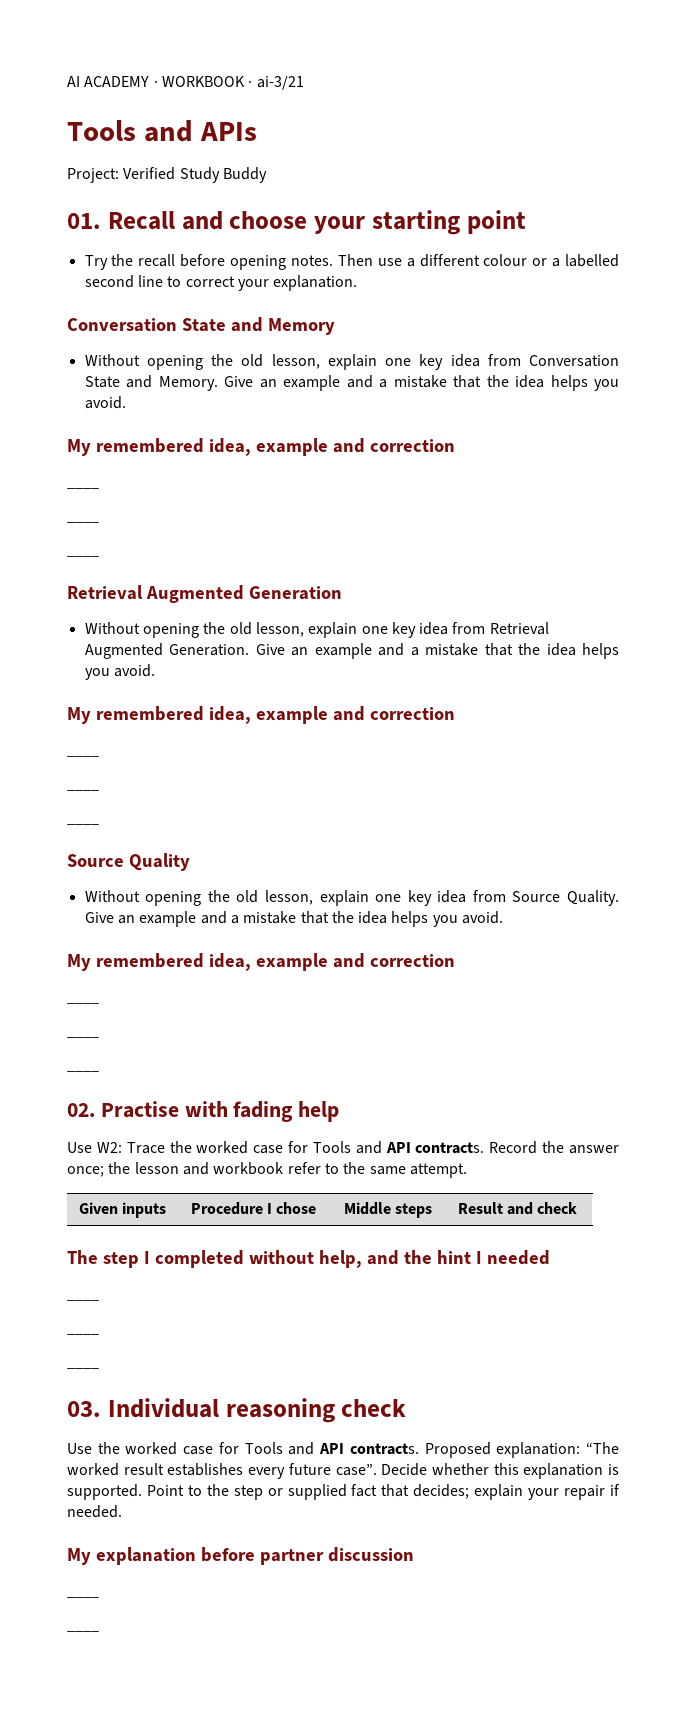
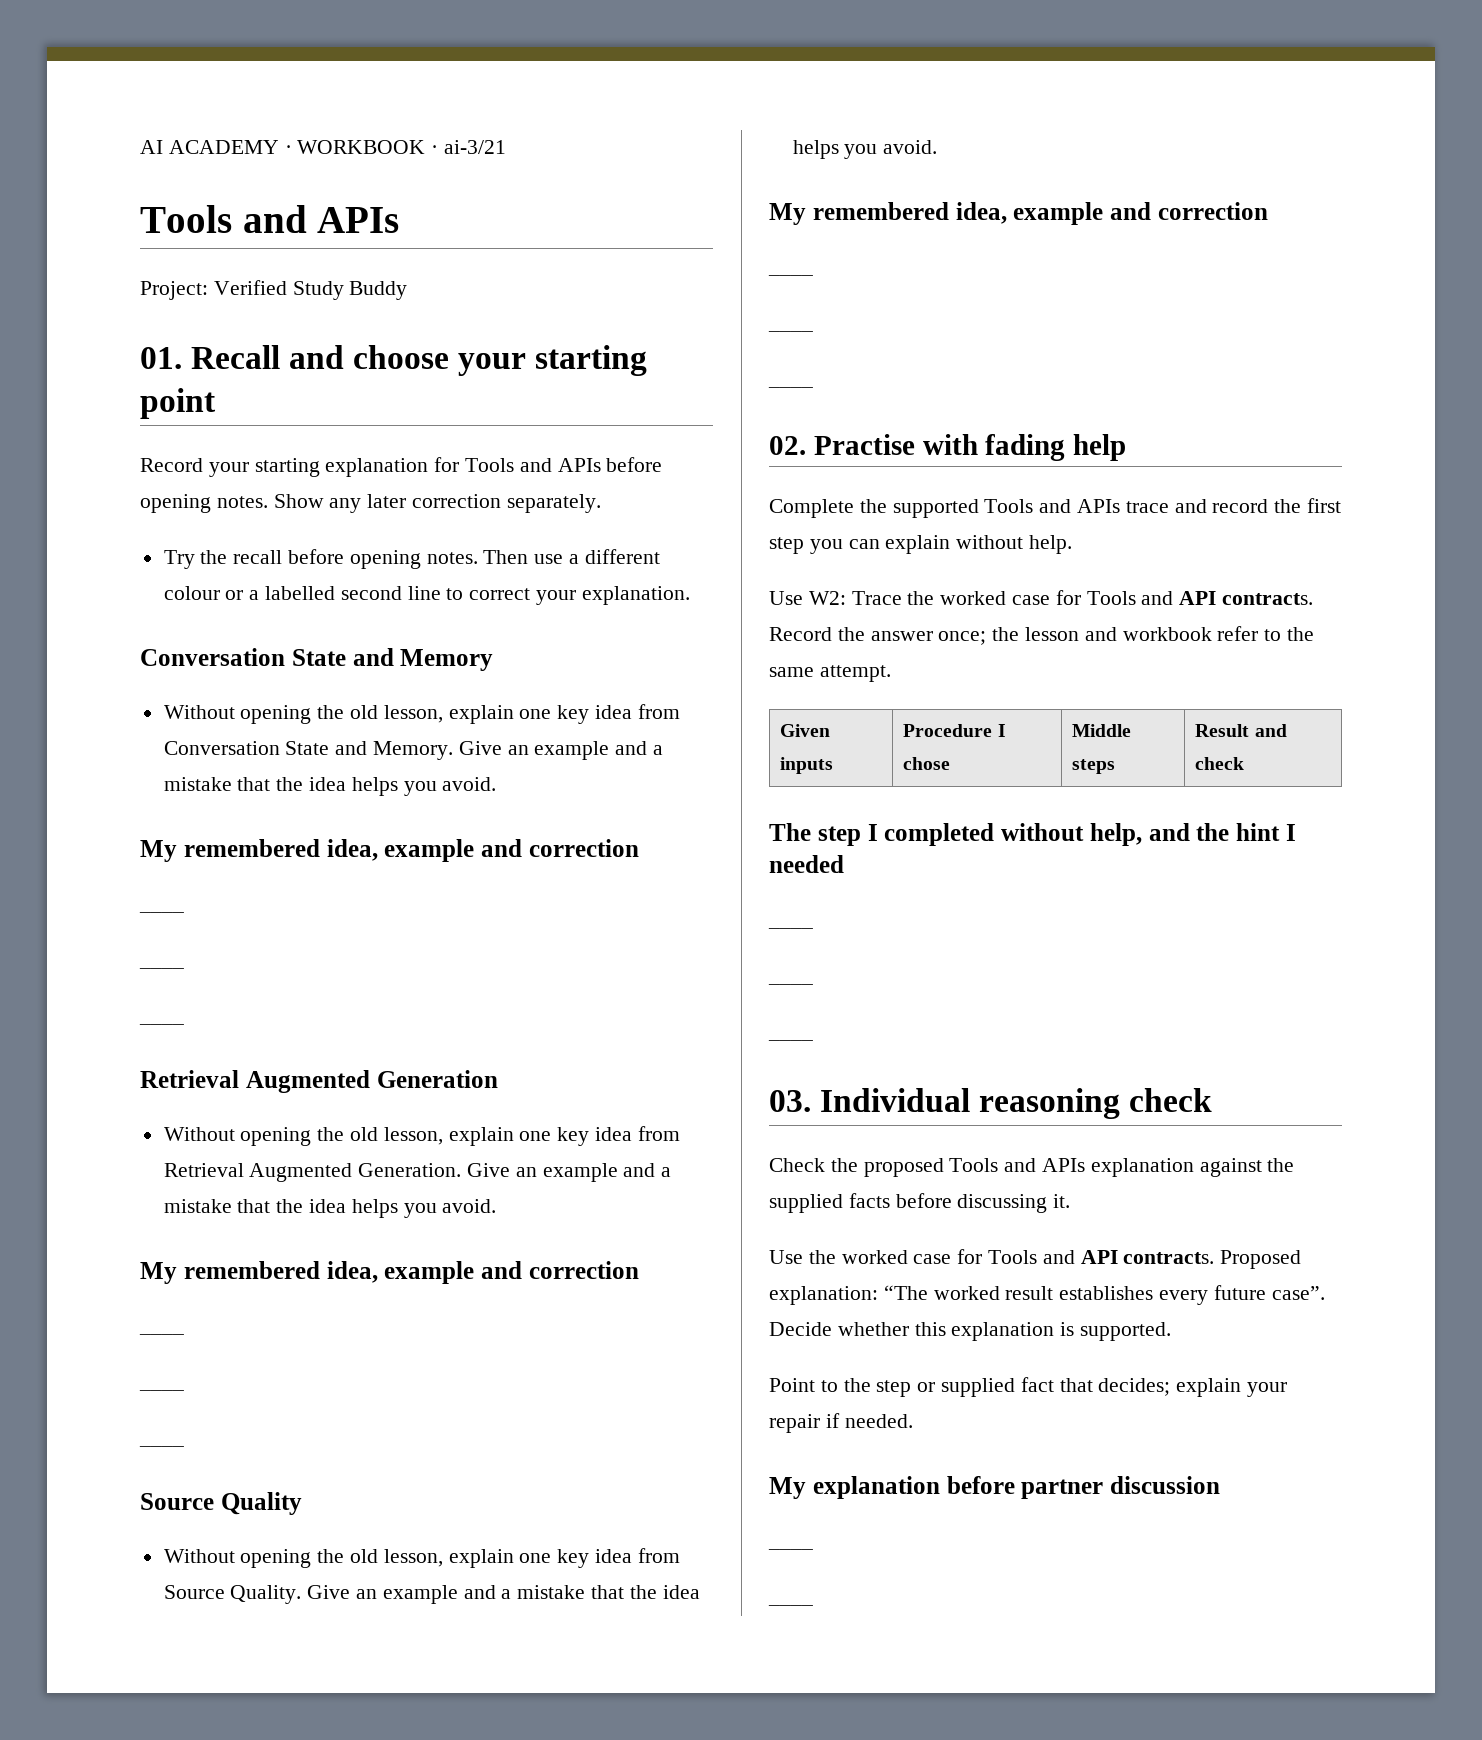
+ Record your starting explanation for Tools and APIs before opening notes. Show any later correction separately.
+ Complete the supported Tools and APIs trace and record the first step you can explain without help.
+ Check the proposed Tools and APIs explanation against the supplied facts before discussing it.
- Decide whether this explanation is supported. Point to the step or supplied fact that decides; explain your repair if needed.
+ Decide whether this explanation is supported.
+ Point to the step or supplied fact that decides; explain your repair if needed.

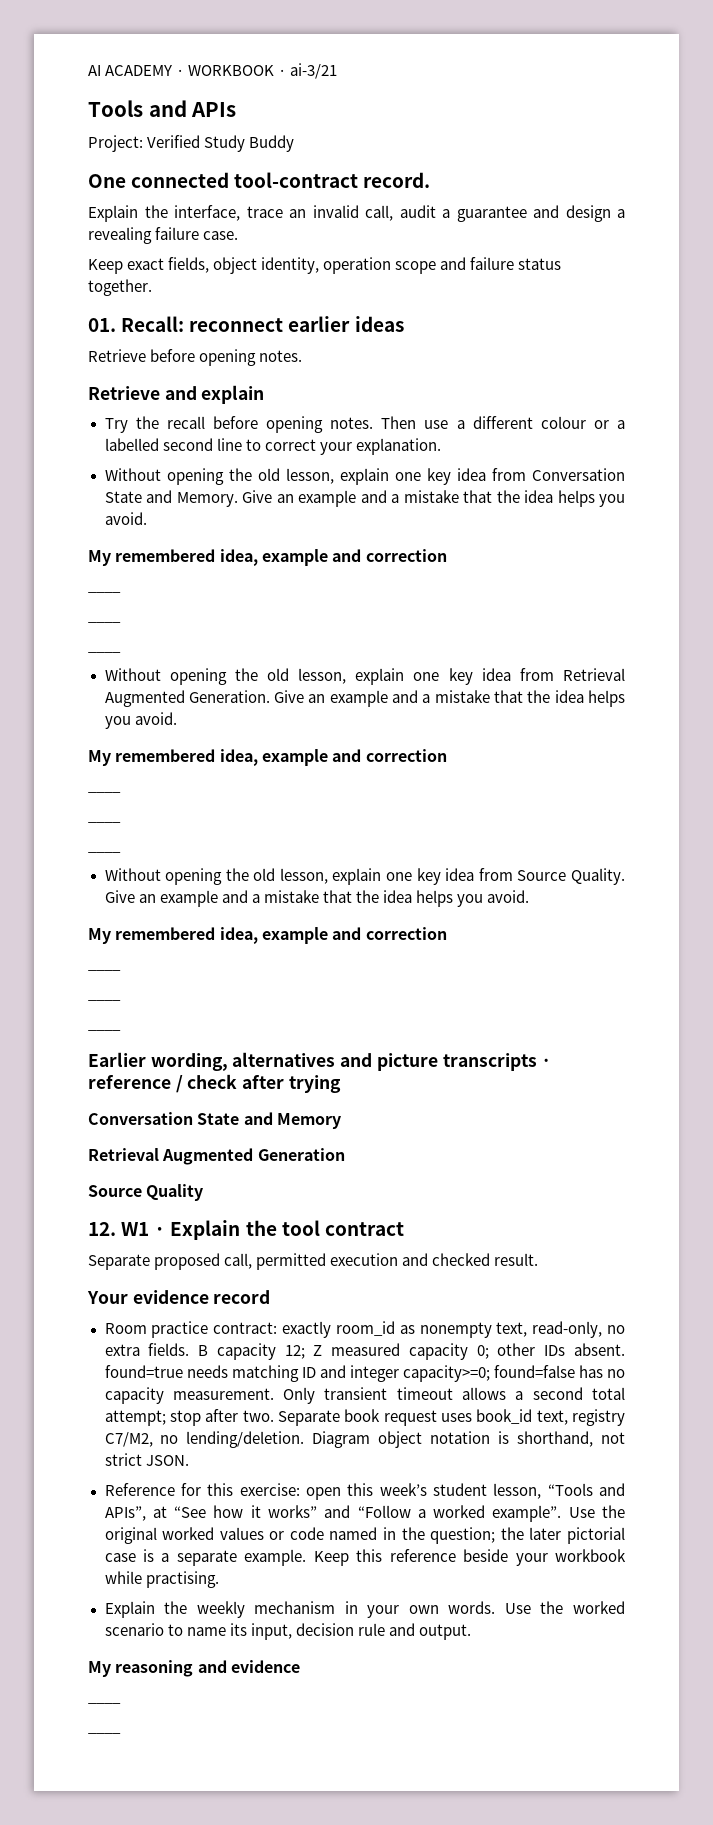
- 01. Recall and choose your starting point
- Record your starting explanation for Tools and APIs before opening notes. Show any later correction separately.
+ One connected tool-contract record.
+ Explain the interface, trace an invalid call, audit a guarantee and design a revealing failure case.
+ Keep exact fields, object identity, operation scope and failure status together.
+ 01. Recall: reconnect earlier ideas
+ Retrieve before opening notes.
+ Retrieve and explain
- Conversation State and Memory
- Retrieval Augmented Generation
- Source Quality
- 02. Practise with fading help
- Complete the supported Tools and APIs trace and record the first step you can explain without help.
- Use W2: Trace the worked case for Tools and API contracts. Record the answer once; the lesson and workbook refer to the same attempt.
- Given inputs | Procedure I chose | Middle steps | Result and check
- The step I completed without help, and the hint I needed
- ____
- ____
- ____
- 03. Individual reasoning check
- Check the proposed Tools and APIs explanation against the supplied facts before discussing it.
- Use the worked case for Tools and API contracts. Proposed explanation: “The worked result establishes every future case”. Decide whether this explanation is supported.
- Point to the step or supplied fact that decides; explain your repair if needed.
- My explanation before partner discussion
+ Earlier wording, alternatives and picture transcripts · reference / check after trying
+ Conversation State and Memory
+ Retrieval Augmented Generation
+ Source Quality
+ 12. W1 · Explain the tool contract
+ Separate proposed call, permitted execution and checked result.
+ Your evidence record
+ Room practice contract: exactly room_id as nonempty text, read-only, no extra fields. B capacity 12; Z measured capacity 0; other IDs absent. found=true needs matching ID and integer capacity>=0; found=false has no capacity measurement. Only transient timeout allows a second total attempt; stop after two. Separate book request uses book_id text, registry C7/M2, no lending/deletion. Diagram object notation is shorthand, not strict JSON.
+ Reference for this exercise: open this week’s student lesson, “Tools and APIs”, at “See how it works” and “Follow a worked example”. Use the original worked values or code named in the question; the later pictorial case is a separate example. Keep this reference beside your workbook while practising.
+ Explain the weekly mechanism in your own words. Use the worked scenario to name its input, decision rule and output.
+ My reasoning and evidence

